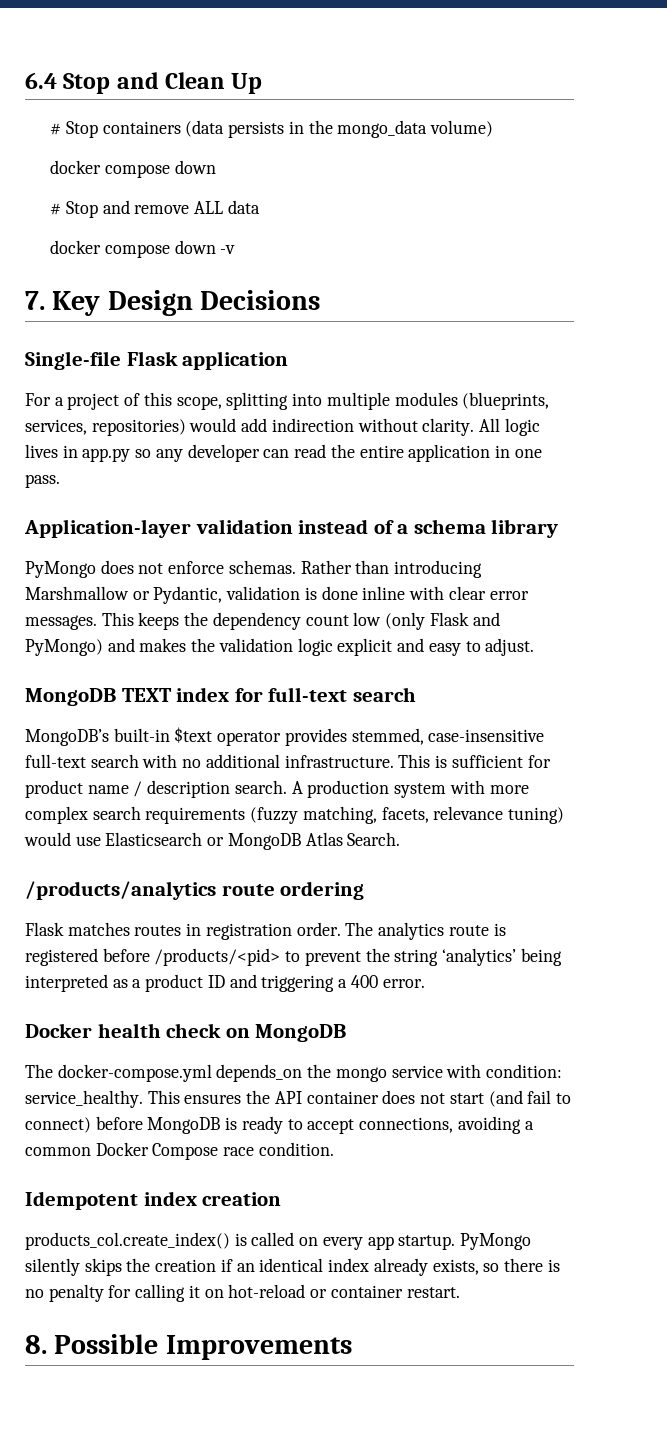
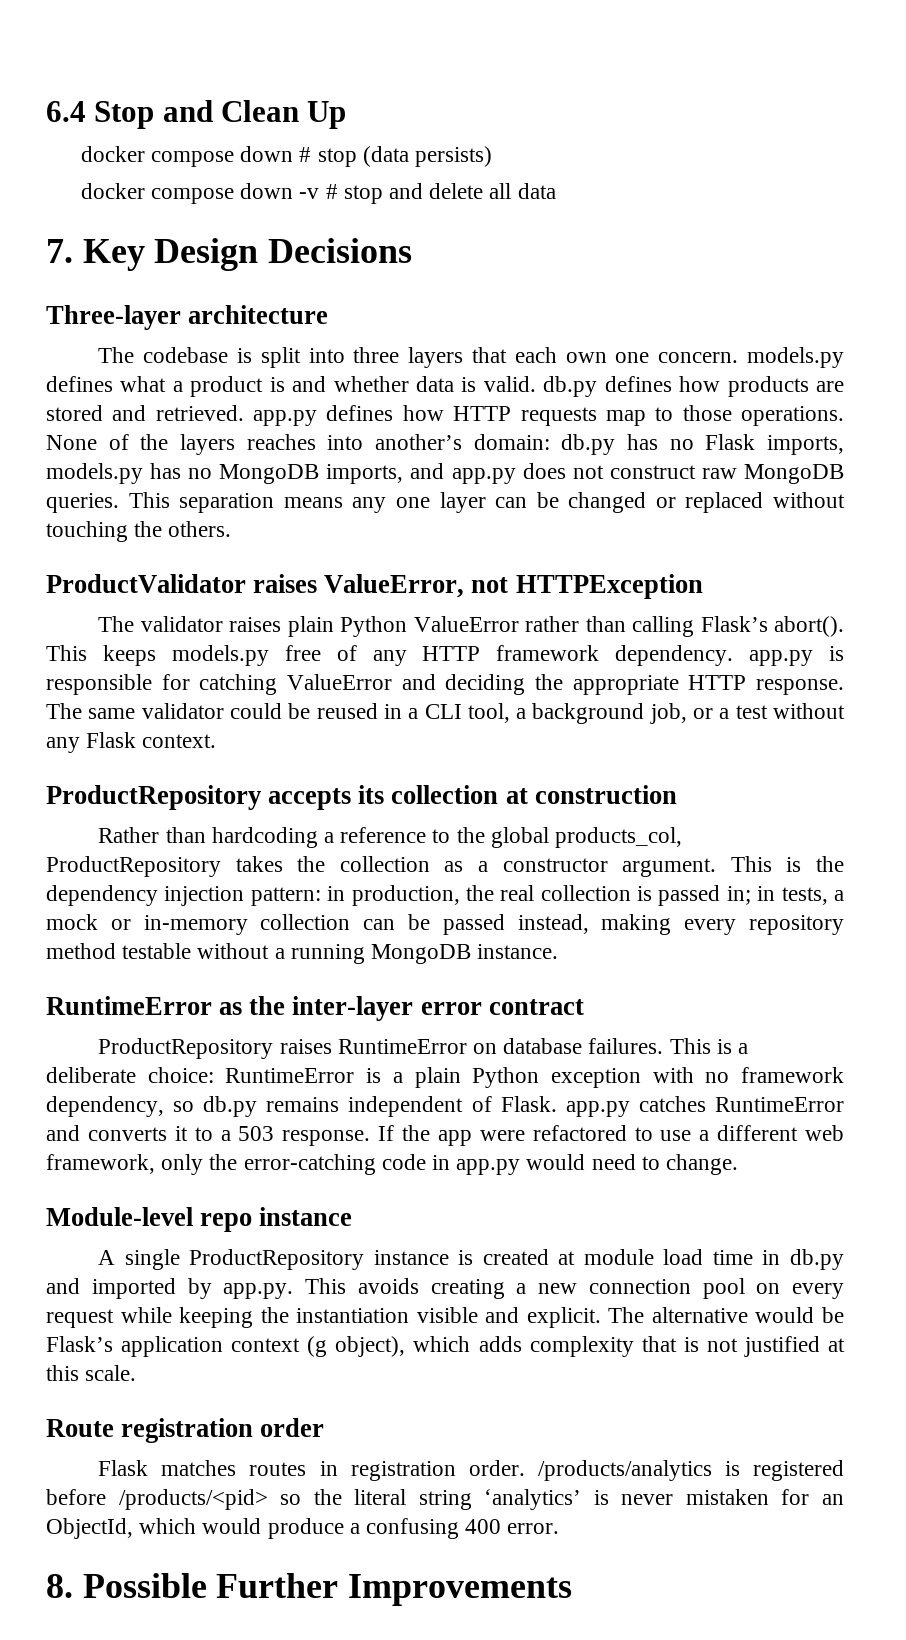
- # Stop containers (data persists in the mongo_data volume)
- docker compose down
- # Stop and remove ALL data
- docker compose down -v
+ docker compose down # stop (data persists)
+ docker compose down -v # stop and delete all data
  7. Key Design Decisions
- Single-file Flask application
- For a project of this scope, splitting into multiple modules (blueprints, services, repositories) would add indirection without clarity. All logic lives in app.py so any developer can read the entire application in one pass.
- Application-layer validation instead of a schema library
- PyMongo does not enforce schemas. Rather than introducing Marshmallow or Pydantic, validation is done inline with clear error messages. This keeps the dependency count low (only Flask and PyMongo) and makes the validation logic explicit and easy to adjust.
- MongoDB TEXT index for full-text search
- MongoDB’s built-in $text operator provides stemmed, case-insensitive full-text search with no additional infrastructure. This is sufficient for product name / description search. A production system with more complex search requirements (fuzzy matching, facets, relevance tuning) would use Elasticsearch or MongoDB Atlas Search.
- /products/analytics route ordering
+ Three-layer architecture
+ The codebase is split into three layers that each own one concern. models.py defines what a product is and whether data is valid. db.py defines how products are stored and retrieved. app.py defines how HTTP requests map to those operations. None of the layers reaches into another’s domain: db.py has no Flask imports, models.py has no MongoDB imports, and app.py does not construct raw MongoDB queries. This separation means any one layer can be changed or replaced without touching the others.
+ ProductValidator raises ValueError, not HTTPException
+ The validator raises plain Python ValueError rather than calling Flask’s abort(). This keeps models.py free of any HTTP framework dependency. app.py is responsible for catching ValueError and deciding the appropriate HTTP response. The same validator could be reused in a CLI tool, a background job, or a test without any Flask context.
+ ProductRepository accepts its collection at construction
+ Rather than hardcoding a reference to the global products_col, ProductRepository takes the collection as a constructor argument. This is the dependency injection pattern: in production, the real collection is passed in; in tests, a mock or in-memory collection can be passed instead, making every repository method testable without a running MongoDB instance.
+ RuntimeError as the inter-layer error contract
+ ProductRepository raises RuntimeError on database failures. This is a deliberate choice: RuntimeError is a plain Python exception with no framework dependency, so db.py remains independent of Flask. app.py catches RuntimeError and converts it to a 503 response. If the app were refactored to use a different web framework, only the error-catching code in app.py would need to change.
+ Module-level repo instance
+ A single ProductRepository instance is created at module load time in db.py and imported by app.py. This avoids creating a new connection pool on every request while keeping the instantiation visible and explicit. The alternative would be Flask’s application context (g object), which adds complexity that is not justified at this scale.
+ Route registration order
- The analytics route is registered before /products/<pid> to prevent the string ‘analytics’ being interpreted as a product ID and triggering a 400 error.
- Docker health check on MongoDB
- The docker-compose.yml depends_on the mongo service with condition: service_healthy. This ensures the API container does not start (and fail to connect) before MongoDB is ready to accept connections, avoiding a common Docker Compose race condition.
- Idempotent index creation
- products_col.create_index() is called on every app startup. PyMongo silently skips the creation if an identical index already exists, so there is no penalty for calling it on hot-reload or container restart.
+ /products/analytics is registered before /products/<pid> so the literal string ‘analytics’ is never mistaken for an ObjectId, which would produce a confusing 400 error.
- 8. Possible Improvements
+ 8. Possible Further Improvements

